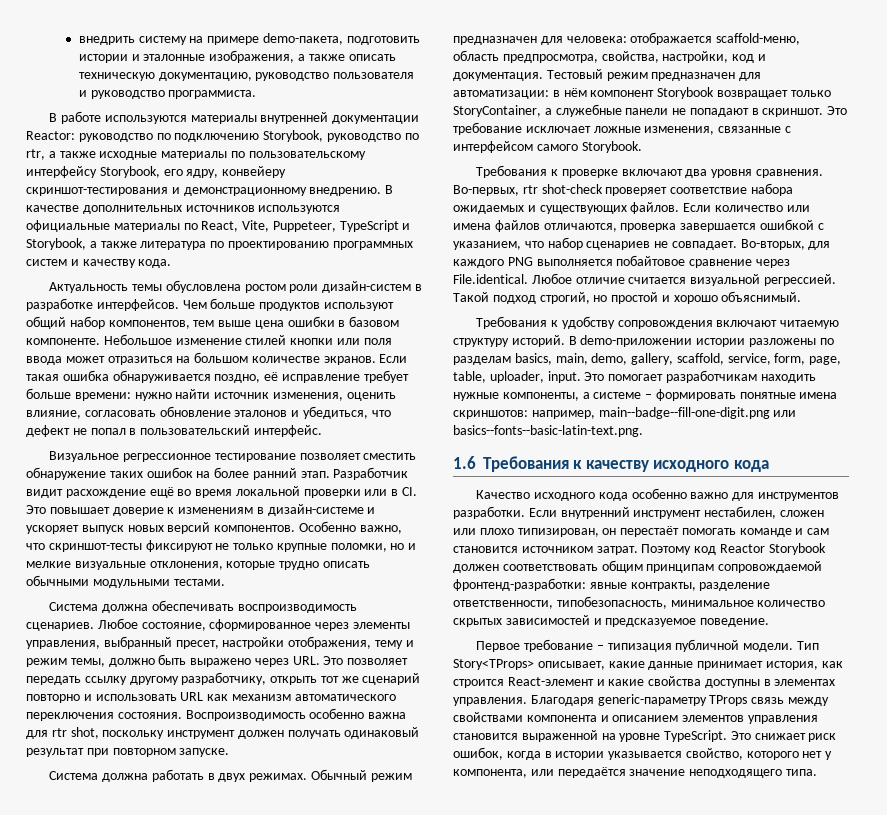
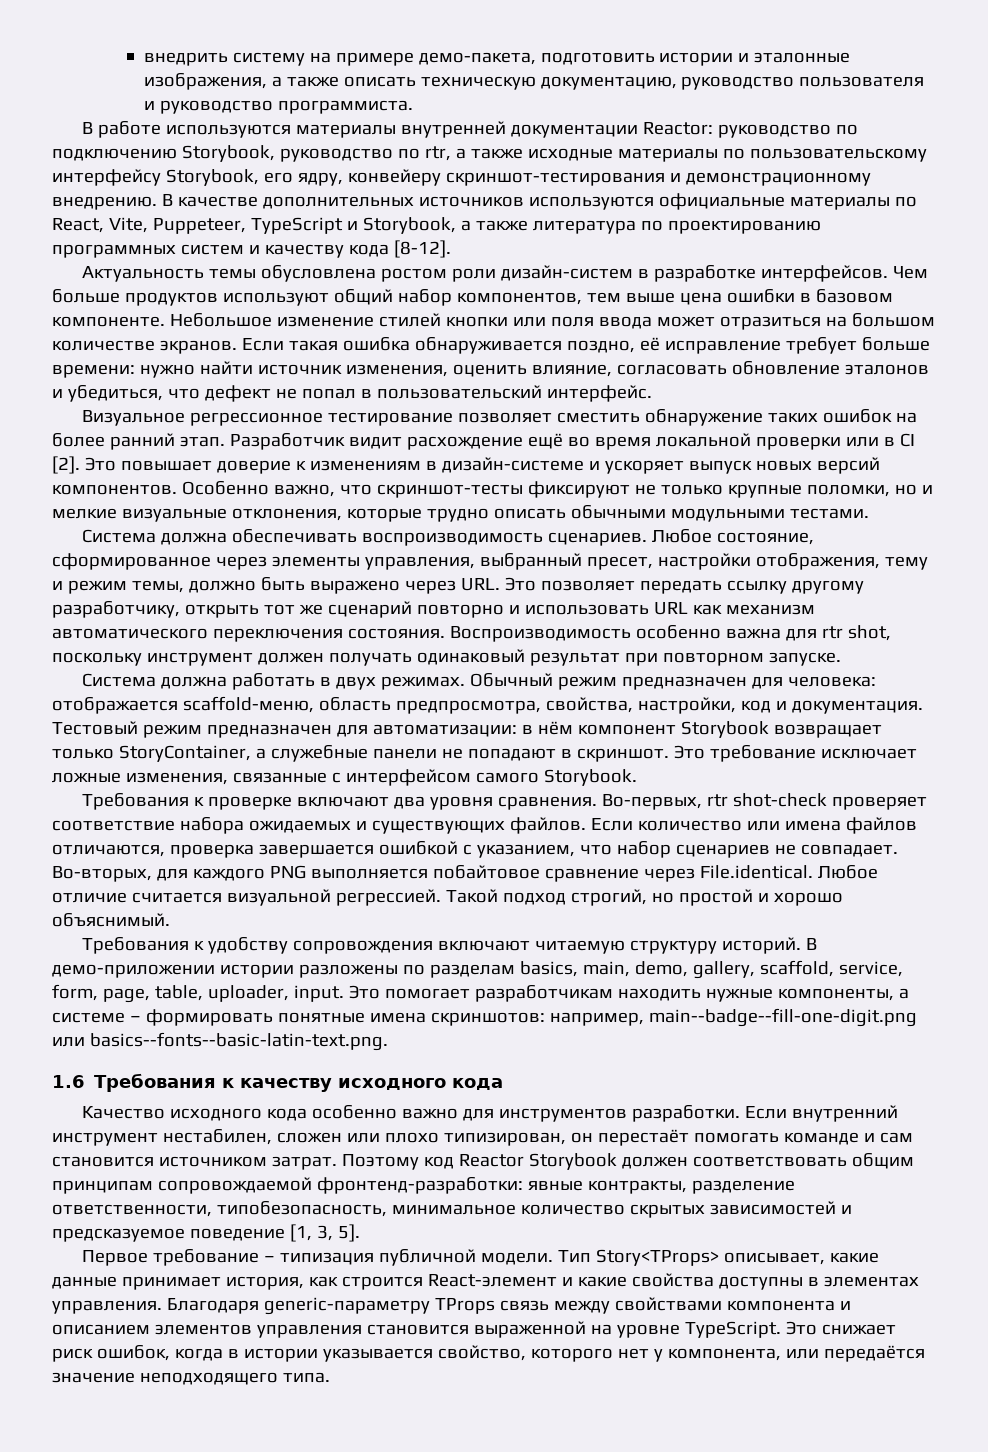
- внедрить систему на примере demo-пакета, подготовить истории и эталонные изображения, а также описать техническую документацию, руководство пользователя и руководство программиста.
+ внедрить систему на примере демо-пакета, подготовить истории и эталонные изображения, а также описать техническую документацию, руководство пользователя и руководство программиста.
- В качестве дополнительных источников используются официальные материалы по React, Vite, Puppeteer, TypeScript и Storybook, а также литература по проектированию программных систем и качеству кода.
+ В качестве дополнительных источников используются официальные материалы по React, Vite, Puppeteer, TypeScript и Storybook, а также литература по проектированию программных систем и качеству кода [8-12].
- Разработчик видит расхождение ещё во время локальной проверки или в CI. Это повышает доверие к изменениям в дизайн-системе и ускоряет выпуск новых версий компонентов.
+ Разработчик видит расхождение ещё во время локальной проверки или в CI [2]. Это повышает доверие к изменениям в дизайн-системе и ускоряет выпуск новых версий компонентов.
- В demo-приложении истории разложены по разделам basics, main, demo, gallery, scaffold, service, form, page, table, uploader, input.
+ В демо-приложении истории разложены по разделам basics, main, demo, gallery, scaffold, service, form, page, table, uploader, input.
- Поэтому код Reactor Storybook должен соответствовать общим принципам сопровождаемой фронтенд-разработки: явные контракты, разделение ответственности, типобезопасность, минимальное количество скрытых зависимостей и предсказуемое поведение.
+ Поэтому код Reactor Storybook должен соответствовать общим принципам сопровождаемой фронтенд-разработки: явные контракты, разделение ответственности, типобезопасность, минимальное количество скрытых зависимостей и предсказуемое поведение [1, 3, 5].

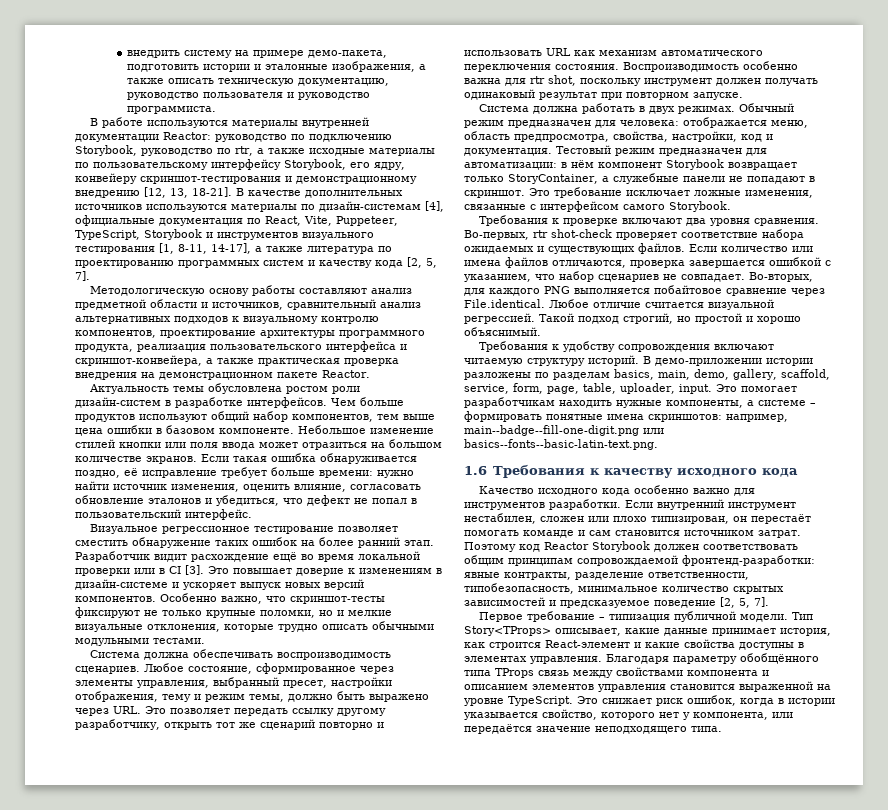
- В работе используются материалы внутренней документации Reactor: руководство по подключению Storybook, руководство по rtr, а также исходные материалы по пользовательскому интерфейсу Storybook, его ядру, конвейеру скриншот-тестирования и демонстрационному внедрению.
+ В работе используются материалы внутренней документации Reactor: руководство по подключению Storybook, руководство по rtr, а также исходные материалы по пользовательскому интерфейсу Storybook, его ядру, конвейеру скриншот-тестирования и демонстрационному внедрению [12, 13, 18-21].
- В качестве дополнительных источников используются официальные материалы по React, Vite, Puppeteer, TypeScript и Storybook, а также литература по проектированию программных систем и качеству кода [8-12].
+ В качестве дополнительных источников используются материалы по дизайн-системам [4], официальные документация по React, Vite, Puppeteer, TypeScript, Storybook и инструментов визуального тестирования [1, 8-11, 14-17], а также литература по проектированию программных систем и качеству кода [2, 5, 7].
+ Методологическую основу работы составляют анализ предметной области и источников, сравнительный анализ альтернативных подходов к визуальному контролю компонентов, проектирование архитектуры программного продукта, реализация пользовательского интерфейса и скриншот-конвейера, а также практическая проверка внедрения на демонстрационном пакете Reactor.
- Разработчик видит расхождение ещё во время локальной проверки или в CI [2].
+ Разработчик видит расхождение ещё во время локальной проверки или в CI [3].
- Обычный режим предназначен для человека: отображается scaffold-меню, область предпросмотра, свойства, настройки, код и документация.
+ Обычный режим предназначен для человека: отображается меню, область предпросмотра, свойства, настройки, код и документация.
- Поэтому код Reactor Storybook должен соответствовать общим принципам сопровождаемой фронтенд-разработки: явные контракты, разделение ответственности, типобезопасность, минимальное количество скрытых зависимостей и предсказуемое поведение [1, 3, 5].
+ Поэтому код Reactor Storybook должен соответствовать общим принципам сопровождаемой фронтенд-разработки: явные контракты, разделение ответственности, типобезопасность, минимальное количество скрытых зависимостей и предсказуемое поведение [2, 5, 7].
- Благодаря generic-параметру TProps связь между свойствами компонента и описанием элементов управления становится выраженной на уровне TypeScript.
+ Благодаря параметру обобщённого типа TProps связь между свойствами компонента и описанием элементов управления становится выраженной на уровне TypeScript.

